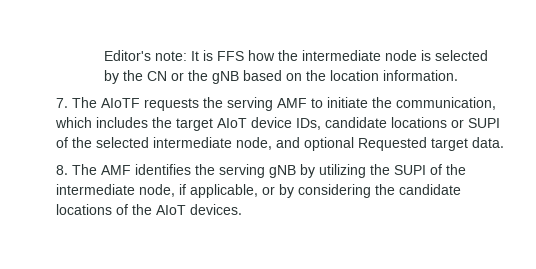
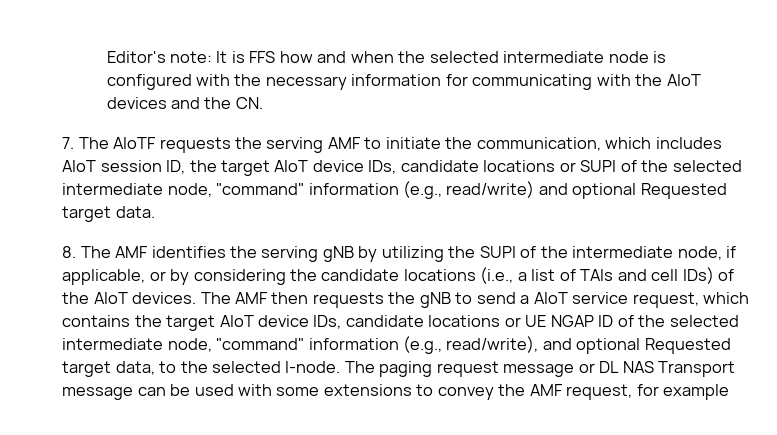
- Editor's note: It is FFS how the intermediate node is selected by the CN or the gNB based on the location information.
+ Editor's note: It is FFS how and when the selected intermediate node is configured with the necessary information for communicating with the AIoT devices and the CN.
- 7. The AIoTF requests the serving AMF to initiate the communication, which includes the target AIoT device IDs, candidate locations or SUPI of the selected intermediate node, and optional Requested target data.
+ 7. The AIoTF requests the serving AMF to initiate the communication, which includes AIoT session ID, the target AIoT device IDs, candidate locations or SUPI of the selected intermediate node, "command" information (e.g., read/write) and optional Requested target data.
- 8. The AMF identifies the serving gNB by utilizing the SUPI of the intermediate node, if applicable, or by considering the candidate locations of the AIoT devices.
+ 8. The AMF identifies the serving gNB by utilizing the SUPI of the intermediate node, if applicable, or by considering the candidate locations (i.e., a list of TAIs and cell IDs) of the AIoT devices. The AMF then requests the gNB to send a AIoT service request, which contains the target AIoT device IDs, candidate locations or UE NGAP ID of the selected intermediate node, "command" information (e.g., read/write), and optional Requested target data, to the selected I-node. The paging request message or DL NAS Transport message can be used with some extensions to convey the AMF request, for example

